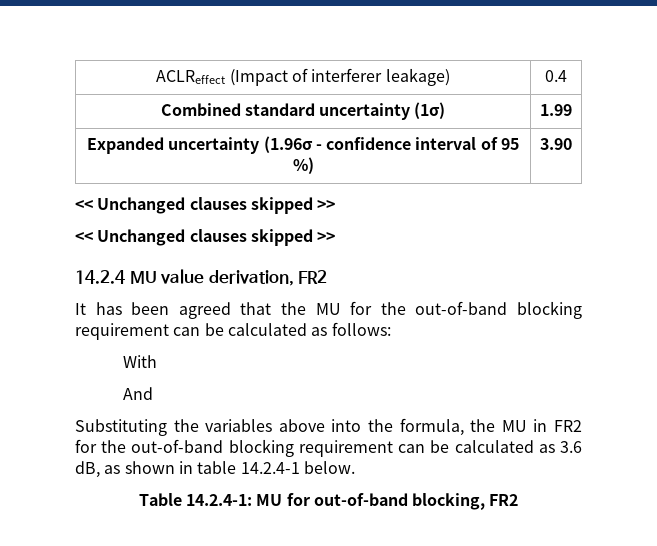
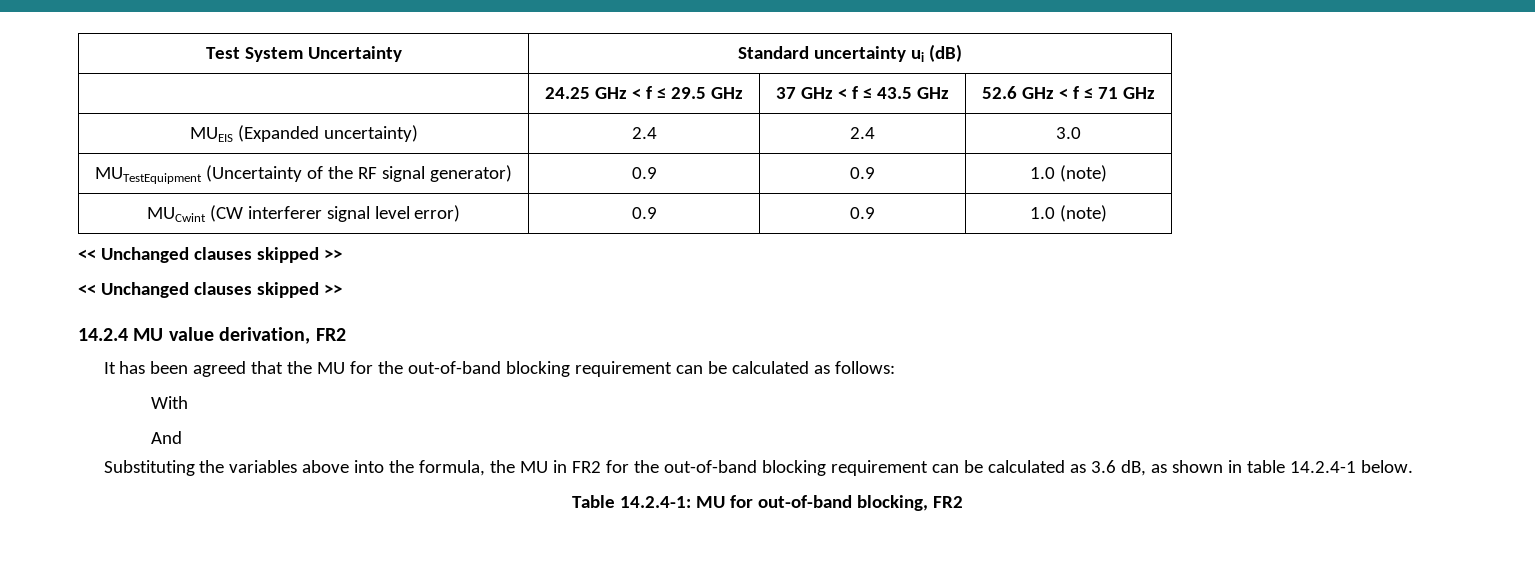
- ACLReffect (Impact of interferer leakage) | 0.4
- Combined standard uncertainty (1σ) | 1.99
- Expanded uncertainty (1.96σ - confidence interval of 95 %) | 3.90
+ Test System Uncertainty | Standard uncertainty ui (dB)
+ | 24.25 GHz < f ≤ 29.5 GHz | 37 GHz < f ≤ 43.5 GHz | 52.6 GHz < f ≤ 71 GHz
+ MUEIS (Expanded uncertainty) | 2.4 | 2.4 | 3.0
+ MUTestEquipment (Uncertainty of the RF signal generator) | 0.9 | 0.9 | 1.0 (note)
+ MUCwint (CW interferer signal level error) | 0.9 | 0.9 | 1.0 (note)

